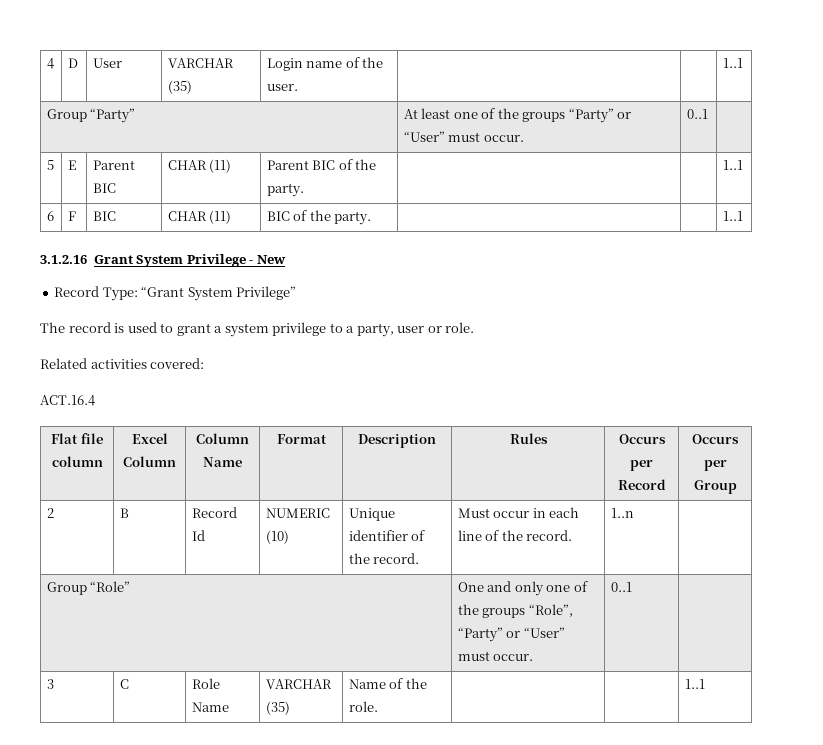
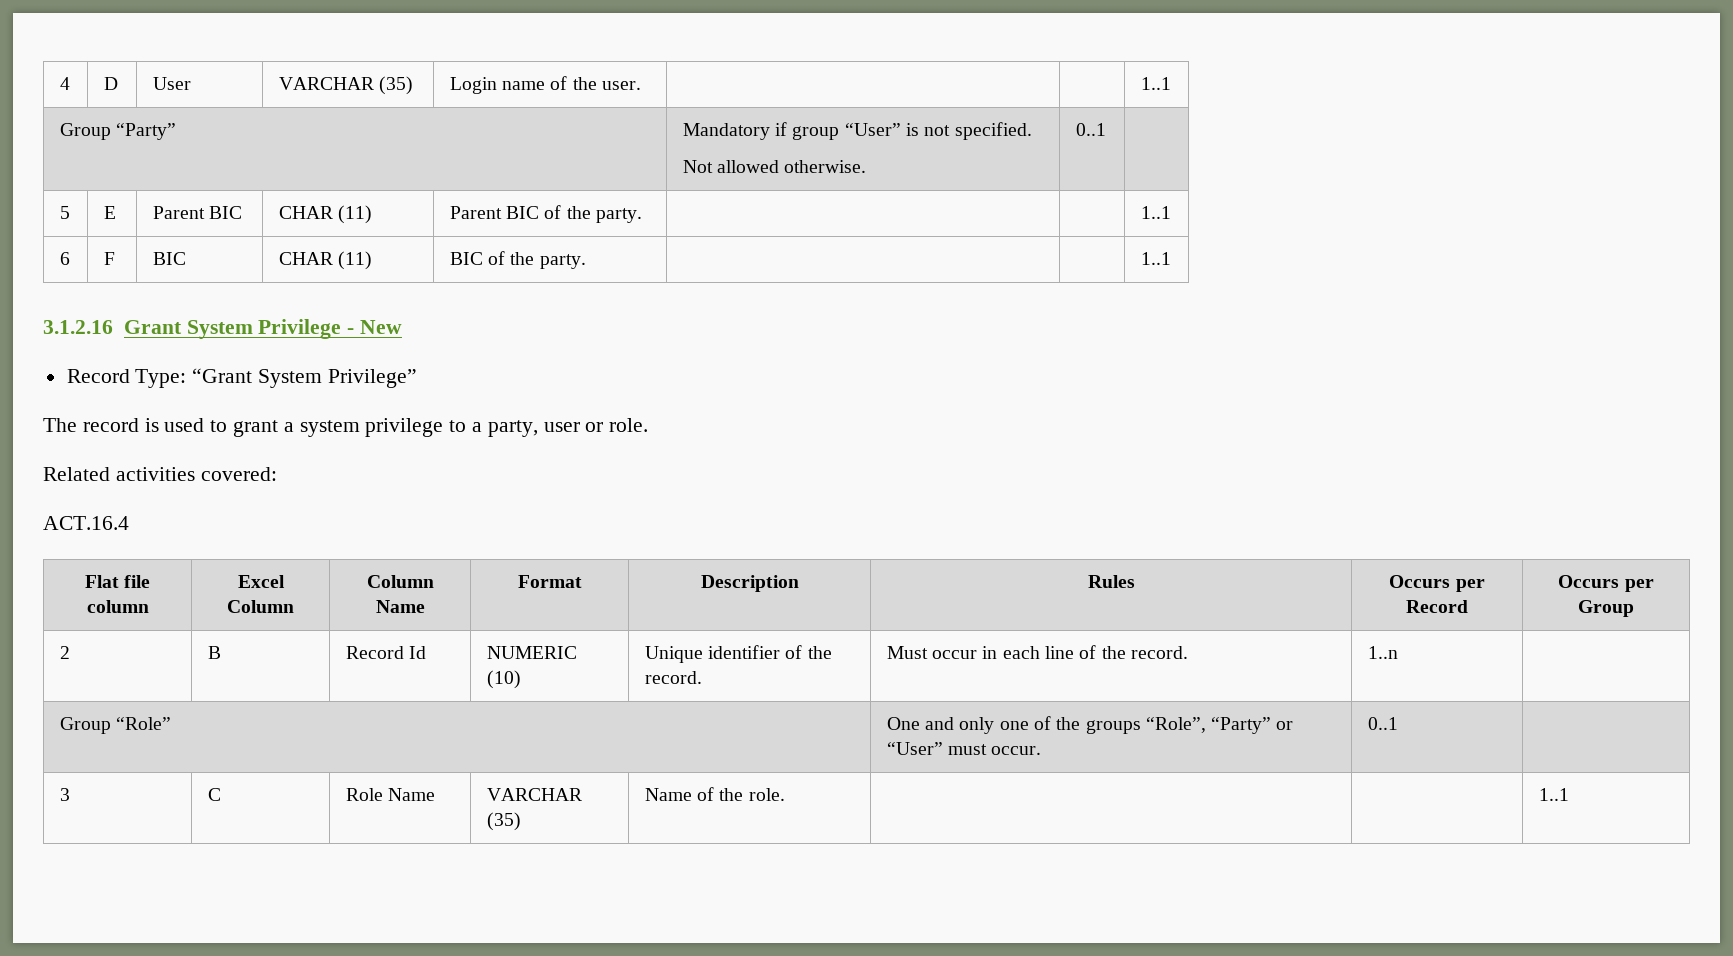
- Group “Party” | At least one of the groups “Party” or “User” must occur. | 0..1 |
+ Group “Party” | Mandatory if group “User” is not specified.
+ Not allowed otherwise. | 0..1 |

